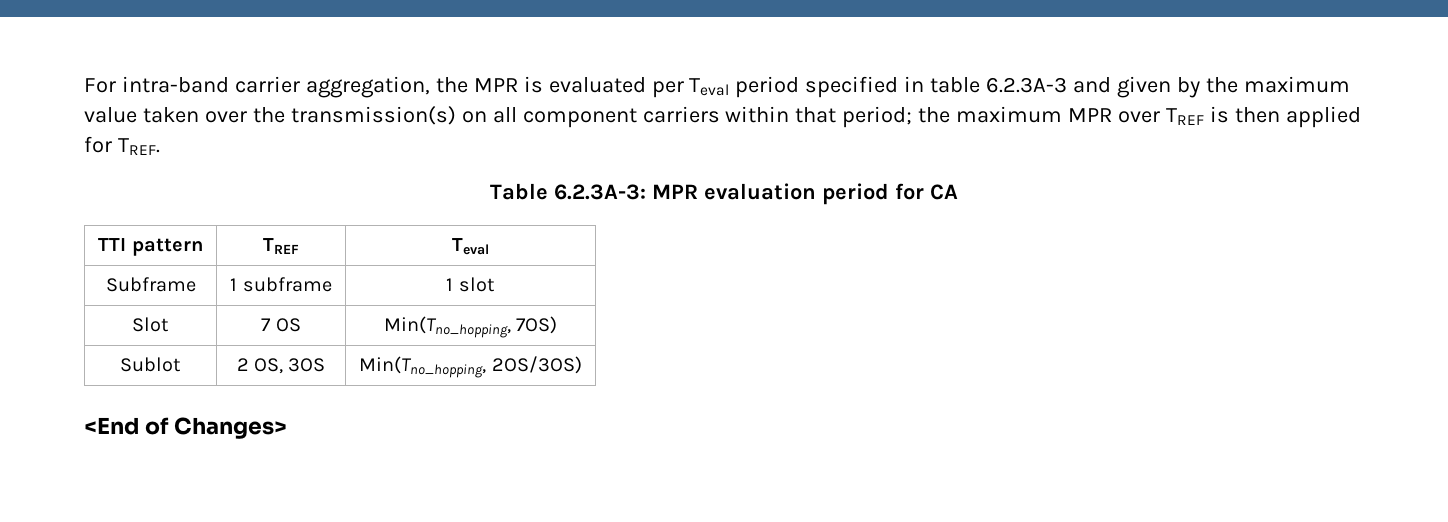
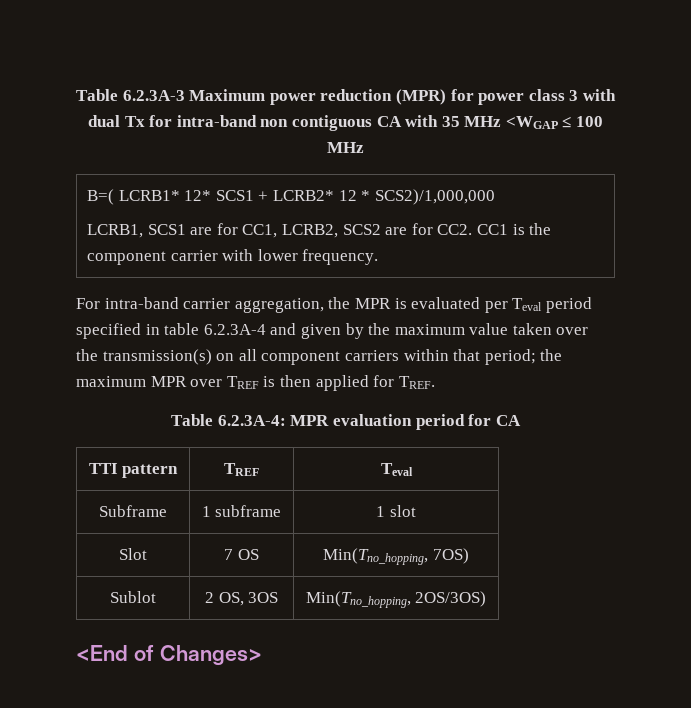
+ Table 6.2.3A-3 Maximum power reduction (MPR) for power class 3 with dual Tx for intra-band non contiguous CA with 35 MHz <WGAP ≤ 100 MHz
+ B=( LCRB1* 12* SCS1 + LCRB2* 12 * SCS2)/1,000,000
+ LCRB1, SCS1 are for CC1, LCRB2, SCS2 are for CC2. CC1 is the component carrier with lower frequency.
- For intra-band carrier aggregation, the MPR is evaluated per Teval period specified in table 6.2.3A-3 and given by the maximum value taken over the transmission(s) on all component carriers within that period; the maximum MPR over TREF is then applied for TREF.
+ For intra-band carrier aggregation, the MPR is evaluated per Teval period specified in table 6.2.3A-4 and given by the maximum value taken over the transmission(s) on all component carriers within that period; the maximum MPR over TREF is then applied for TREF.
- Table 6.2.3A-3: MPR evaluation period for CA
+ Table 6.2.3A-4: MPR evaluation period for CA

